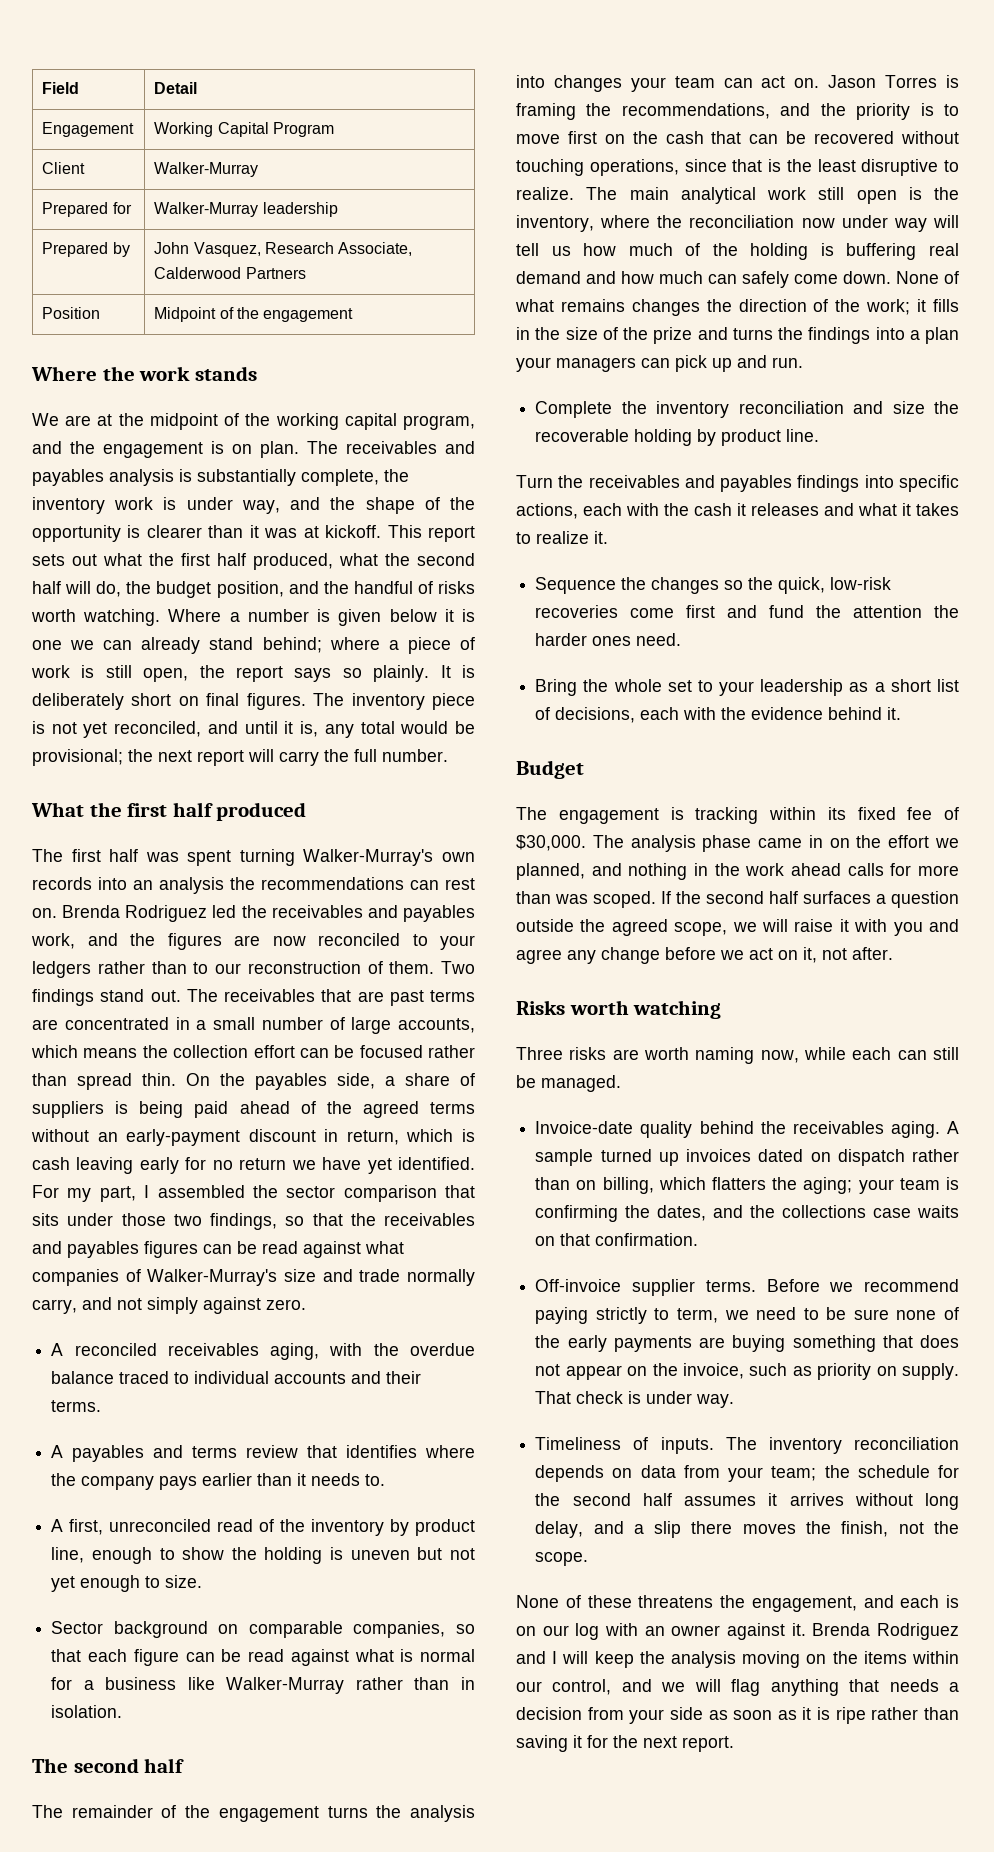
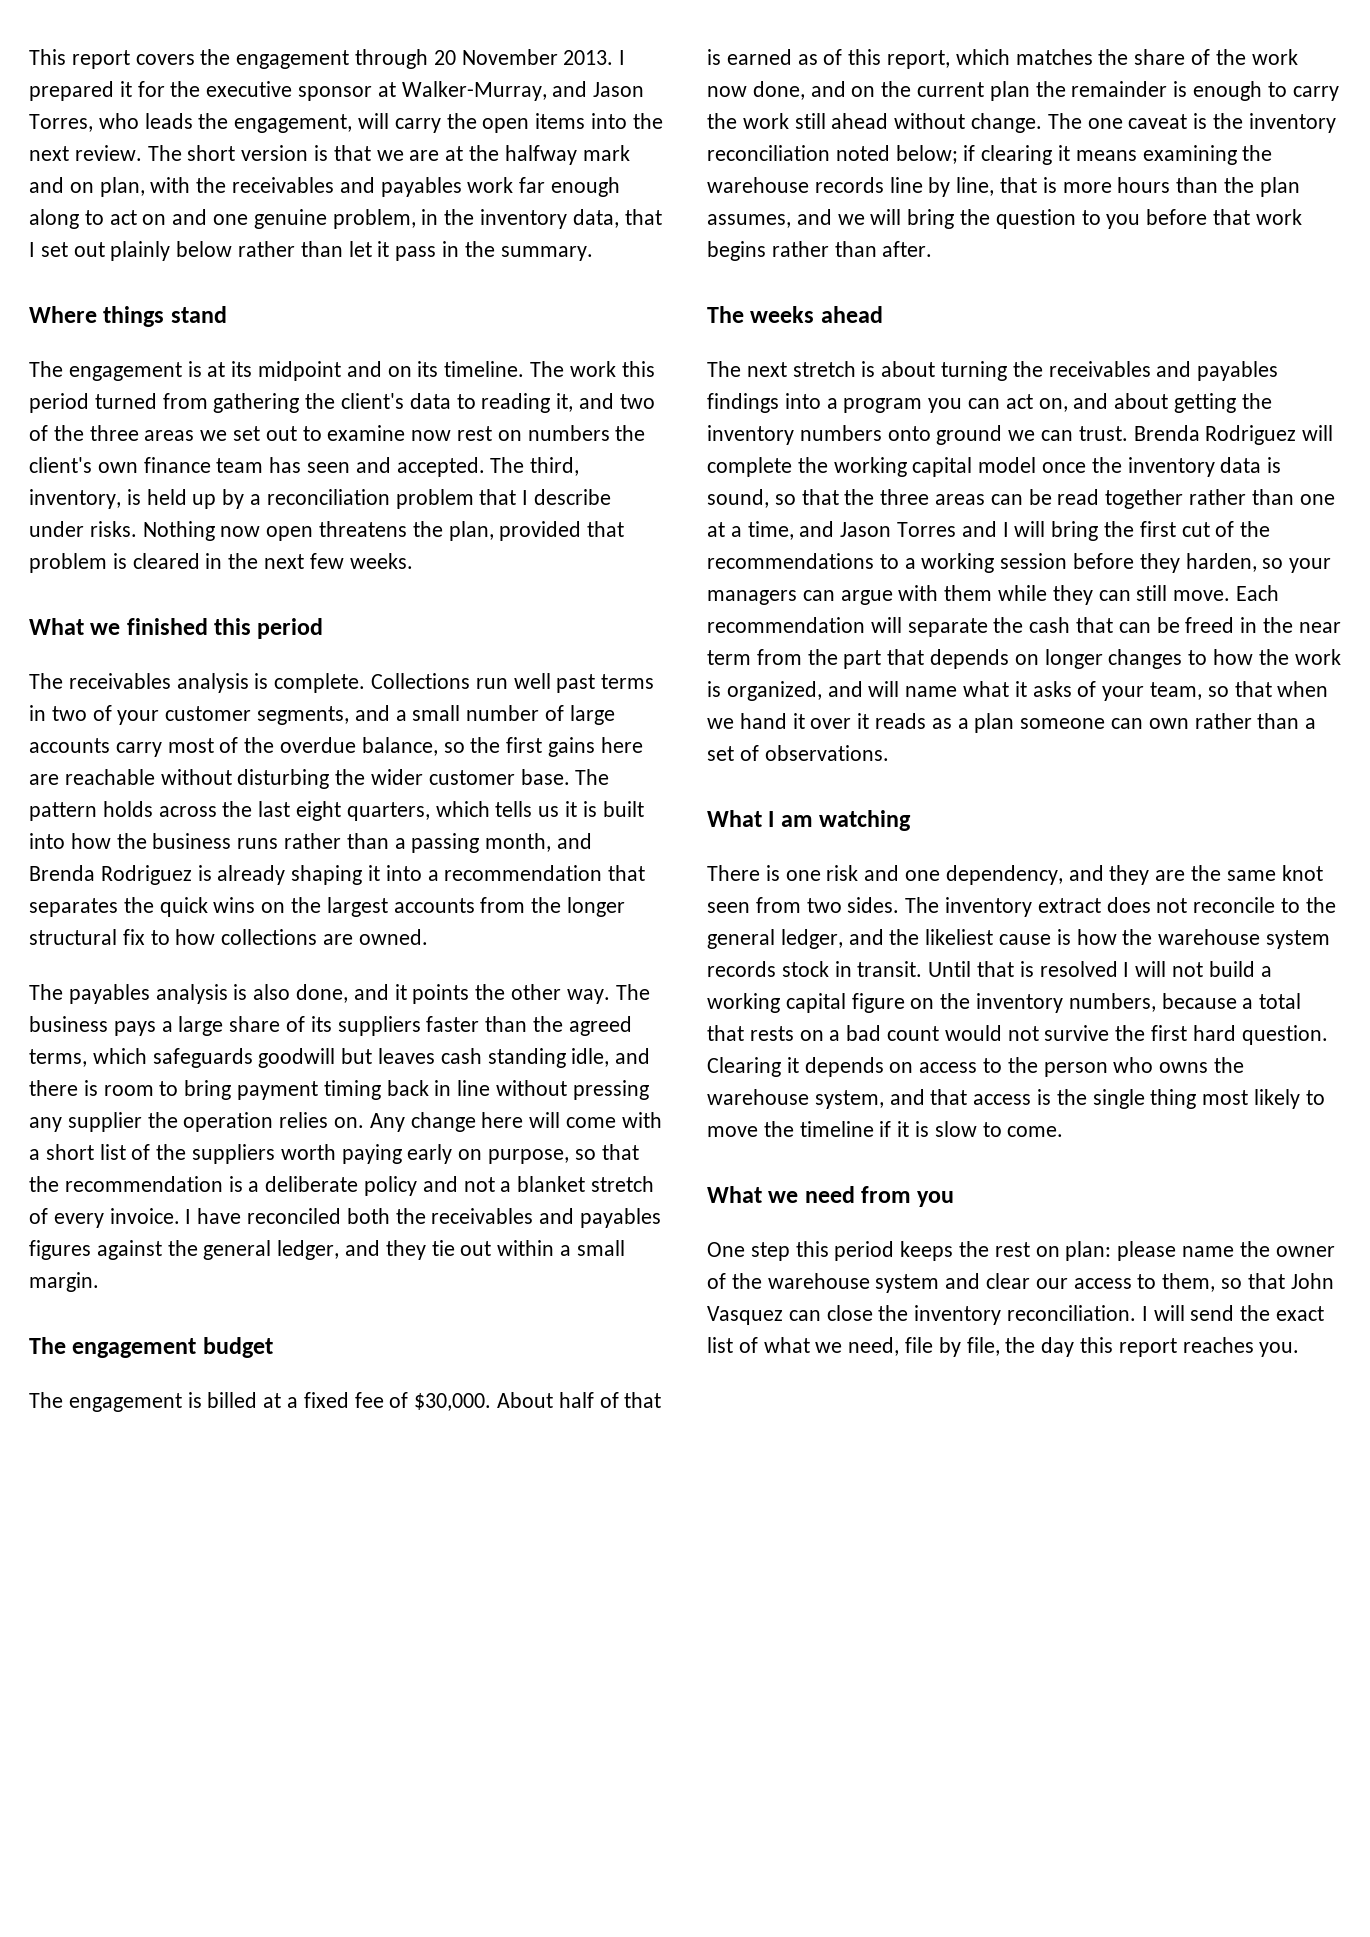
- Field | Detail
- Engagement | Working Capital Program
- Client | Walker-Murray
- Prepared for | Walker-Murray leadership
- Prepared by | John Vasquez, Research Associate, Calderwood Partners
- Position | Midpoint of the engagement
- Where the work stands
- We are at the midpoint of the working capital program, and the engagement is on plan. The receivables and payables analysis is substantially complete, the inventory work is under way, and the shape of the opportunity is clearer than it was at kickoff. This report sets out what the first half produced, what the second half will do, the budget position, and the handful of risks worth watching. Where a number is given below it is one we can already stand behind; where a piece of work is still open, the report says so plainly. It is deliberately short on final figures. The inventory piece is not yet reconciled, and until it is, any total would be provisional; the next report will carry the full number.
- What the first half produced
- The first half was spent turning Walker-Murray's own records into an analysis the recommendations can rest on. Brenda Rodriguez led the receivables and payables work, and the figures are now reconciled to your ledgers rather than to our reconstruction of them. Two findings stand out. The receivables that are past terms are concentrated in a small number of large accounts, which means the collection effort can be focused rather than spread thin. On the payables side, a share of suppliers is being paid ahead of the agreed terms without an early-payment discount in return, which is cash leaving early for no return we have yet identified. For my part, I assembled the sector comparison that sits under those two findings, so that the receivables and payables figures can be read against what companies of Walker-Murray's size and trade normally carry, and not simply against zero.
- A reconciled receivables aging, with the overdue balance traced to individual accounts and their terms.
- A payables and terms review that identifies where the company pays earlier than it needs to.
- A first, unreconciled read of the inventory by product line, enough to show the holding is uneven but not yet enough to size.
- Sector background on comparable companies, so that each figure can be read against what is normal for a business like Walker-Murray rather than in isolation.
- The second half
- The remainder of the engagement turns the analysis into changes your team can act on. Jason Torres is framing the recommendations, and the priority is to move first on the cash that can be recovered without touching operations, since that is the least disruptive to realize. The main analytical work still open is the inventory, where the reconciliation now under way will tell us how much of the holding is buffering real demand and how much can safely come down. None of what remains changes the direction of the work; it fills in the size of the prize and turns the findings into a plan your managers can pick up and run.
- Complete the inventory reconciliation and size the recoverable holding by product line.
- Turn the receivables and payables findings into specific actions, each with the cash it releases and what it takes to realize it.
- Sequence the changes so the quick, low-risk recoveries come first and fund the attention the harder ones need.
- Bring the whole set to your leadership as a short list of decisions, each with the evidence behind it.
- Budget
- The engagement is tracking within its fixed fee of $30,000. The analysis phase came in on the effort we planned, and nothing in the work ahead calls for more than was scoped. If the second half surfaces a question outside the agreed scope, we will raise it with you and agree any change before we act on it, not after.
- Risks worth watching
- Three risks are worth naming now, while each can still be managed.
- Invoice-date quality behind the receivables aging. A sample turned up invoices dated on dispatch rather than on billing, which flatters the aging; your team is confirming the dates, and the collections case waits on that confirmation.
- Off-invoice supplier terms. Before we recommend paying strictly to term, we need to be sure none of the early payments are buying something that does not appear on the invoice, such as priority on supply. That check is under way.
- Timeliness of inputs. The inventory reconciliation depends on data from your team; the schedule for the second half assumes it arrives without long delay, and a slip there moves the finish, not the scope.
- None of these threatens the engagement, and each is on our log with an owner against it. Brenda Rodriguez and I will keep the analysis moving on the items within our control, and we will flag anything that needs a decision from your side as soon as it is ripe rather than saving it for the next report.
+ This report covers the engagement through 20 November 2013. I prepared it for the executive sponsor at Walker-Murray, and Jason Torres, who leads the engagement, will carry the open items into the next review. The short version is that we are at the halfway mark and on plan, with the receivables and payables work far enough along to act on and one genuine problem, in the inventory data, that I set out plainly below rather than let it pass in the summary.
+ Where things stand
+ The engagement is at its midpoint and on its timeline. The work this period turned from gathering the client's data to reading it, and two of the three areas we set out to examine now rest on numbers the client's own finance team has seen and accepted. The third, inventory, is held up by a reconciliation problem that I describe under risks. Nothing now open threatens the plan, provided that problem is cleared in the next few weeks.
+ What we finished this period
+ The receivables analysis is complete. Collections run well past terms in two of your customer segments, and a small number of large accounts carry most of the overdue balance, so the first gains here are reachable without disturbing the wider customer base. The pattern holds across the last eight quarters, which tells us it is built into how the business runs rather than a passing month, and Brenda Rodriguez is already shaping it into a recommendation that separates the quick wins on the largest accounts from the longer structural fix to how collections are owned.
+ The payables analysis is also done, and it points the other way. The business pays a large share of its suppliers faster than the agreed terms, which safeguards goodwill but leaves cash standing idle, and there is room to bring payment timing back in line without pressing any supplier the operation relies on. Any change here will come with a short list of the suppliers worth paying early on purpose, so that the recommendation is a deliberate policy and not a blanket stretch of every invoice. I have reconciled both the receivables and payables figures against the general ledger, and they tie out within a small margin.
+ The engagement budget
+ The engagement is billed at a fixed fee of $30,000. About half of that is earned as of this report, which matches the share of the work now done, and on the current plan the remainder is enough to carry the work still ahead without change. The one caveat is the inventory reconciliation noted below; if clearing it means examining the warehouse records line by line, that is more hours than the plan assumes, and we will bring the question to you before that work begins rather than after.
+ The weeks ahead
+ The next stretch is about turning the receivables and payables findings into a program you can act on, and about getting the inventory numbers onto ground we can trust. Brenda Rodriguez will complete the working capital model once the inventory data is sound, so that the three areas can be read together rather than one at a time, and Jason Torres and I will bring the first cut of the recommendations to a working session before they harden, so your managers can argue with them while they can still move. Each recommendation will separate the cash that can be freed in the near term from the part that depends on longer changes to how the work is organized, and will name what it asks of your team, so that when we hand it over it reads as a plan someone can own rather than a set of observations.
+ What I am watching
+ There is one risk and one dependency, and they are the same knot seen from two sides. The inventory extract does not reconcile to the general ledger, and the likeliest cause is how the warehouse system records stock in transit. Until that is resolved I will not build a working capital figure on the inventory numbers, because a total that rests on a bad count would not survive the first hard question. Clearing it depends on access to the person who owns the warehouse system, and that access is the single thing most likely to move the timeline if it is slow to come.
+ What we need from you
+ One step this period keeps the rest on plan: please name the owner of the warehouse system and clear our access to them, so that John Vasquez can close the inventory reconciliation. I will send the exact list of what we need, file by file, the day this report reaches you.

